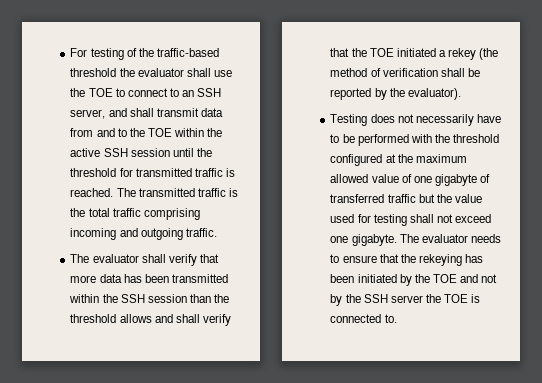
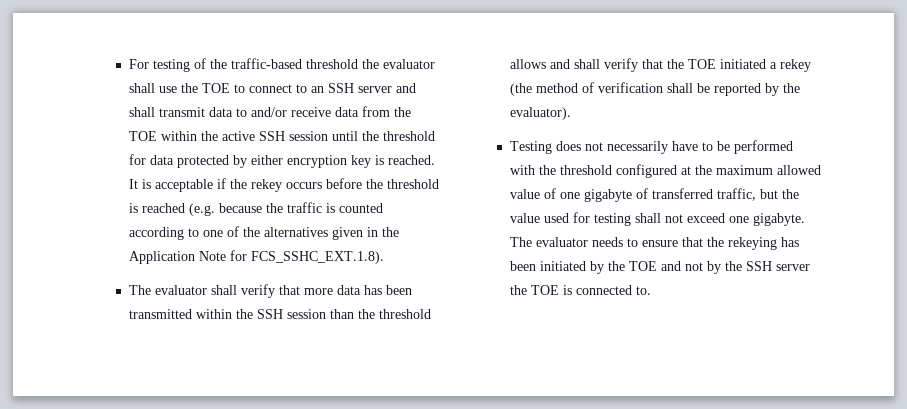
- For testing of the traffic-based threshold the evaluator shall use the TOE to connect to an SSH server, and shall transmit data from and to the TOE within the active SSH session until the threshold for transmitted traffic is reached. The transmitted traffic is the total traffic comprising incoming and outgoing traffic.
+ For testing of the traffic-based threshold the evaluator shall use the TOE to connect to an SSH server and shall transmit data to and/or receive data from the TOE within the active SSH session until the threshold for data protected by either encryption key is reached. It is acceptable if the rekey occurs before the threshold is reached (e.g. because the traffic is counted according to one of the alternatives given in the Application Note for FCS_SSHC_EXT.1.8).
- Testing does not necessarily have to be performed with the threshold configured at the maximum allowed value of one gigabyte of transferred traffic but the value used for testing shall not exceed one gigabyte.
+ Testing does not necessarily have to be performed with the threshold configured at the maximum allowed value of one gigabyte of transferred traffic, but the value used for testing shall not exceed one gigabyte.

